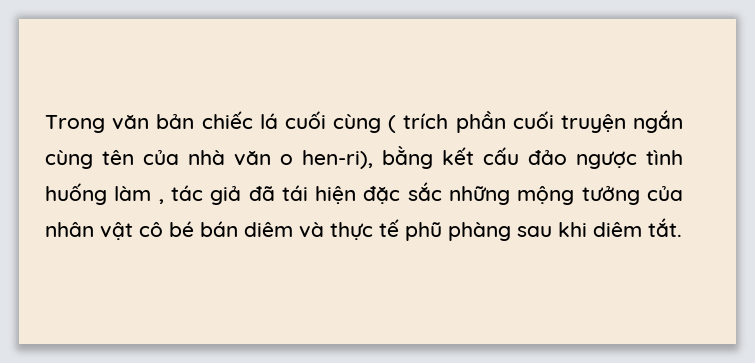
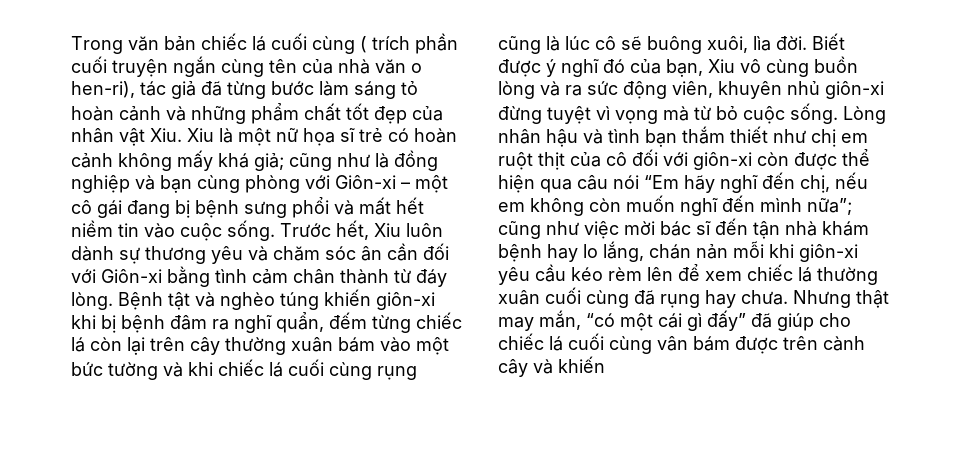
- Trong văn bản chiếc lá cuối cùng ( trích phần cuối truyện ngắn cùng tên của nhà văn o hen-ri), bằng kết cấu đảo ngược tình huống làm , tác giả đã tái hiện đặc sắc những mộng tưởng của nhân vật cô bé bán diêm và thực tế phũ phàng sau khi diêm tắt.
+ Trong văn bản chiếc lá cuối cùng ( trích phần cuối truyện ngắn cùng tên của nhà văn o hen-ri), tác giả đã từng bước làm sáng tỏ hoàn cảnh và những phẩm chất tốt đẹp của nhân vật Xiu. Xiu là một nữ họa sĩ trẻ có hoàn cảnh không mấy khá giả; cũng như là đồng nghiệp và bạn cùng phòng với Giôn-xi – một cô gái đang bị bệnh sưng phổi và mất hết niềm tin vào cuộc sống. Trước hết, Xiu luôn dành sự thương yêu và chăm sóc ân cần đối với Giôn-xi bằng tình cảm chân thành từ đáy lòng. Bệnh tật và nghèo túng khiến giôn-xi khi bị bệnh đâm ra nghĩ quẩn, đếm từng chiếc lá còn lại trên cây thường xuân bám vào một bức tường và khi chiếc lá cuối cùng rụng cũng là lúc cô sẽ buông xuôi, lìa đời. Biết được ý nghĩ đó của bạn, Xiu vô cùng buồn lòng và ra sức động viên, khuyên nhủ giôn-xi đừng tuyệt vì vọng mà từ bỏ cuộc sống. Lòng nhân hậu và tình bạn thắm thiết như chị em ruột thịt của cô đối với giôn-xi còn được thể hiện qua câu nói “Em hãy nghĩ đến chị, nếu em không còn muốn nghĩ đến mình nữa”; cũng như việc mời bác sĩ đến tận nhà khám bệnh hay lo lắng, chán nản mỗi khi giôn-xi yêu cầu kéo rèm lên để xem chiếc lá thường xuân cuối cùng đã rụng hay chưa. Nhưng thật may mắn, “có một cái gì đấy” đã giúp cho chiếc lá cuối cùng vân bám được trên cành cây và khiến

